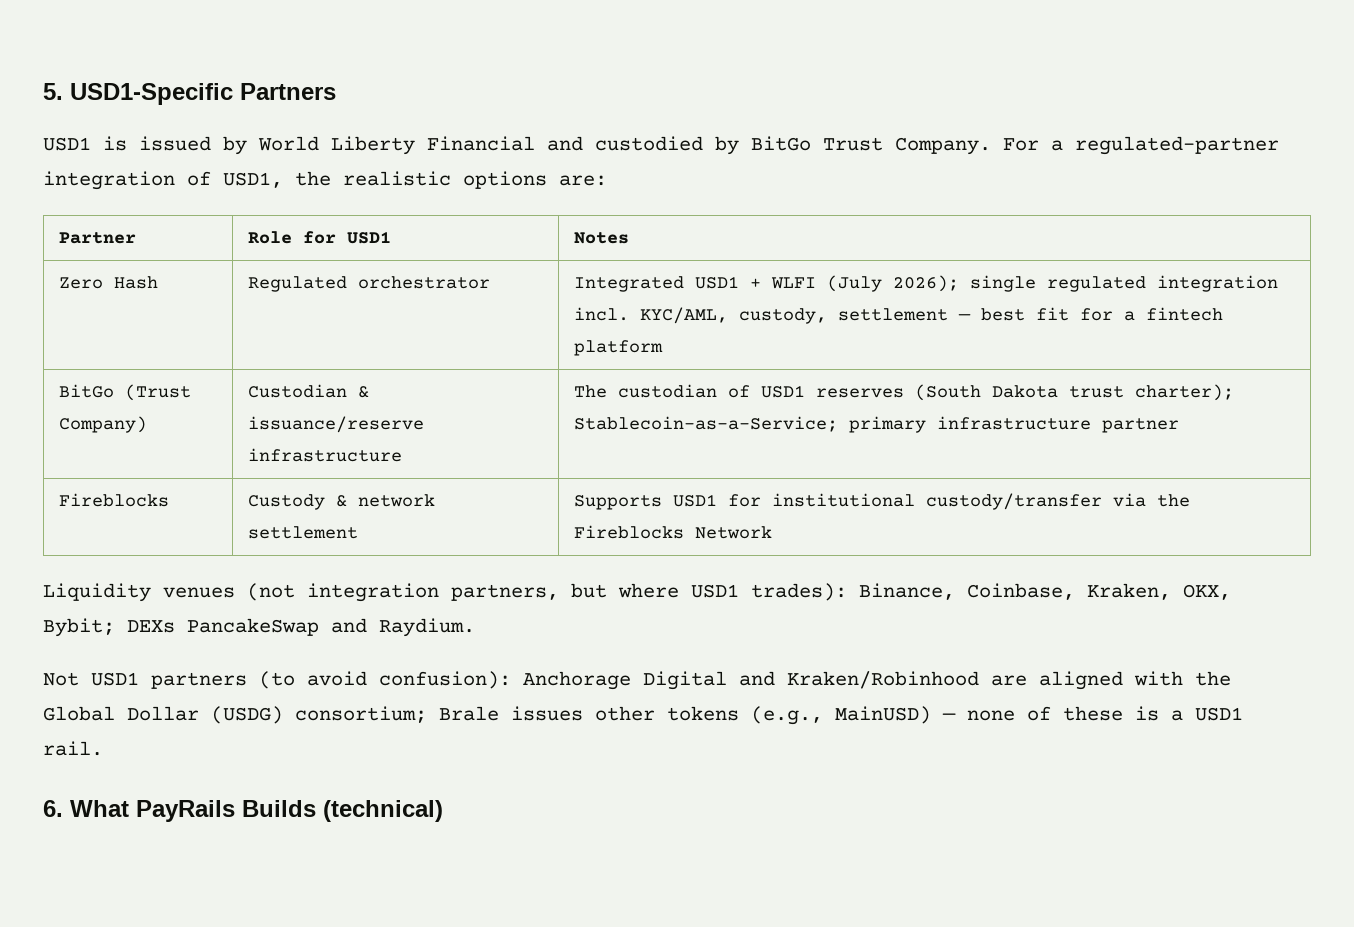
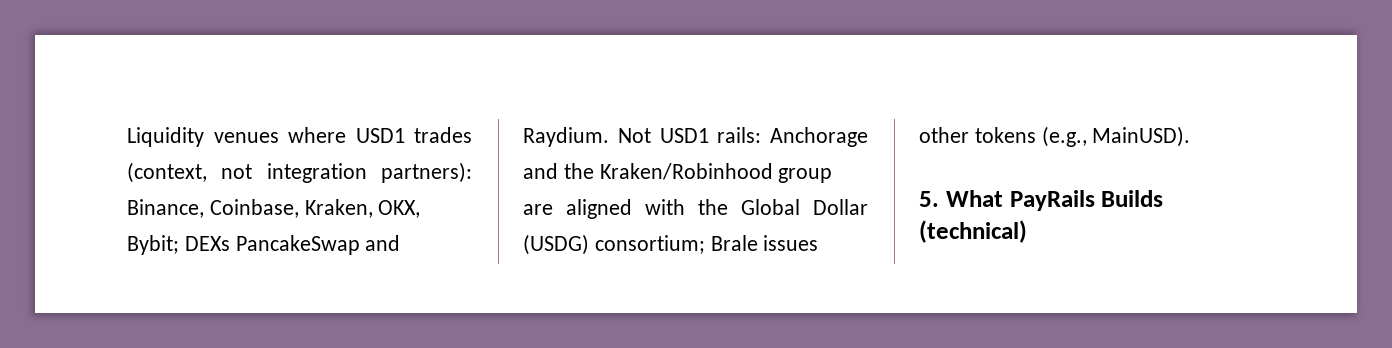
- 5. USD1-Specific Partners
- USD1 is issued by World Liberty Financial and custodied by BitGo Trust Company. For a regulated-partner integration of USD1, the realistic options are:
- Partner | Role for USD1 | Notes
- Zero Hash | Regulated orchestrator | Integrated USD1 + WLFI (July 2026); single regulated integration incl. KYC/AML, custody, settlement — best fit for a fintech platform
- BitGo (Trust Company) | Custodian & issuance/reserve infrastructure | The custodian of USD1 reserves (South Dakota trust charter); Stablecoin-as-a-Service; primary infrastructure partner
- Fireblocks | Custody & network settlement | Supports USD1 for institutional custody/transfer via the Fireblocks Network
- Liquidity venues (not integration partners, but where USD1 trades): Binance, Coinbase, Kraken, OKX, Bybit; DEXs PancakeSwap and Raydium.
- Not USD1 partners (to avoid confusion): Anchorage Digital and Kraken/Robinhood are aligned with the Global Dollar (USDG) consortium; Brale issues other tokens (e.g., MainUSD) — none of these is a USD1 rail.
- 6. What PayRails Builds (technical)
+ Liquidity venues where USD1 trades (context, not integration partners): Binance, Coinbase, Kraken, OKX, Bybit; DEXs PancakeSwap and Raydium. Not USD1 rails: Anchorage and the Kraken/Robinhood group are aligned with the Global Dollar (USDG) consortium; Brale issues other tokens (e.g., MainUSD).
+ 5. What PayRails Builds (technical)

